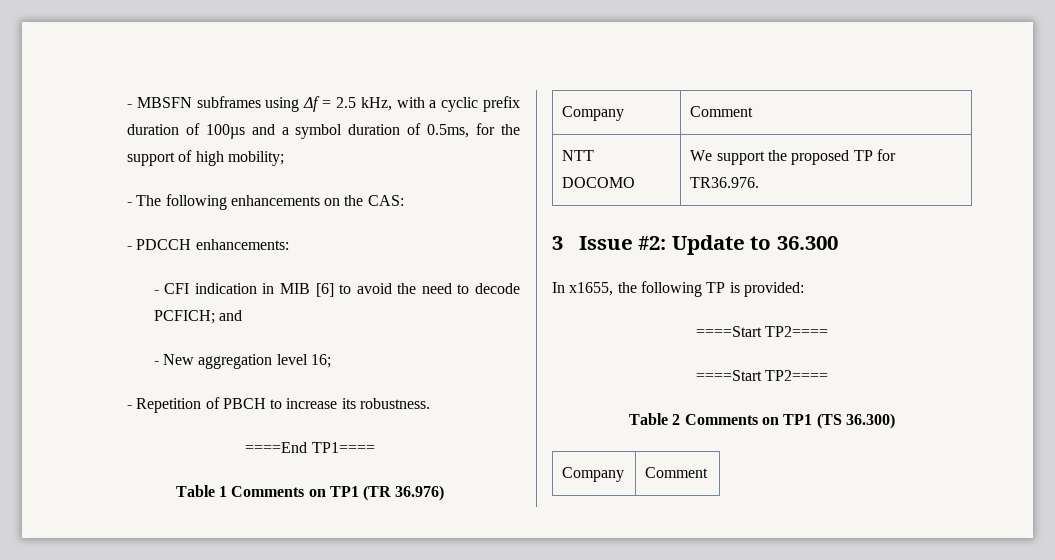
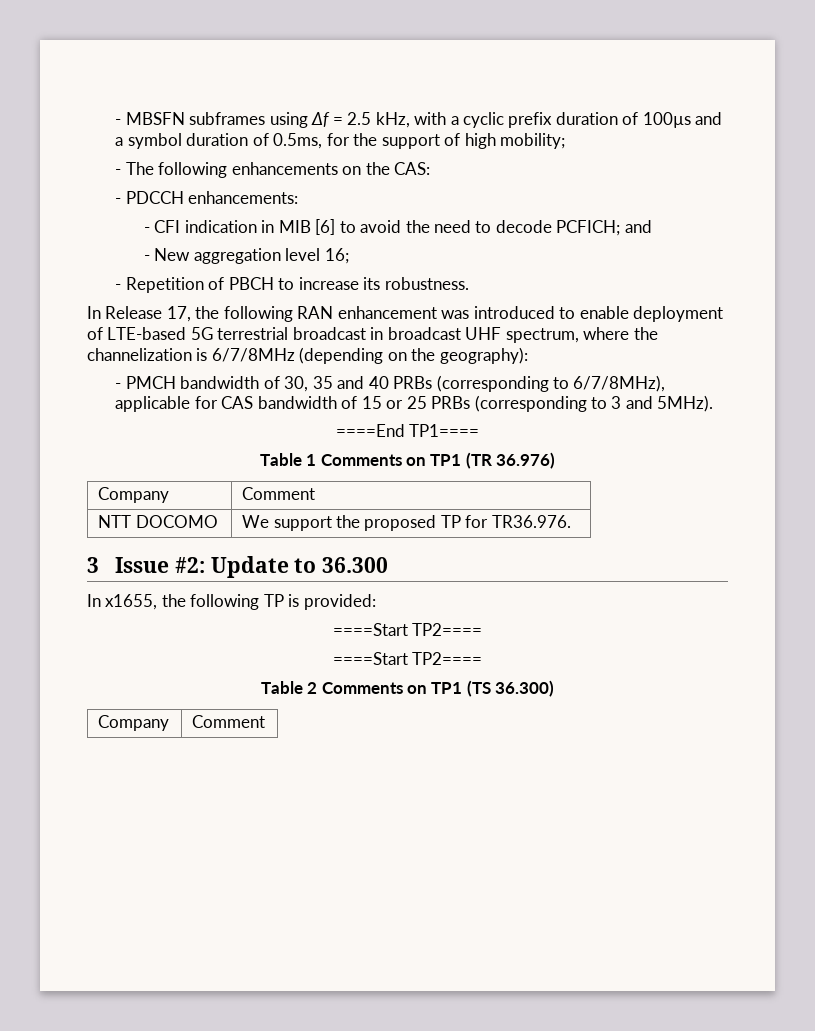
+ In Release 17, the following RAN enhancement was introduced to enable deployment of LTE-based 5G terrestrial broadcast in broadcast UHF spectrum, where the channelization is 6/7/8MHz (depending on the geography):
+ - PMCH bandwidth of 30, 35 and 40 PRBs (corresponding to 6/7/8MHz), applicable for CAS bandwidth of 15 or 25 PRBs (corresponding to 3 and 5MHz).

